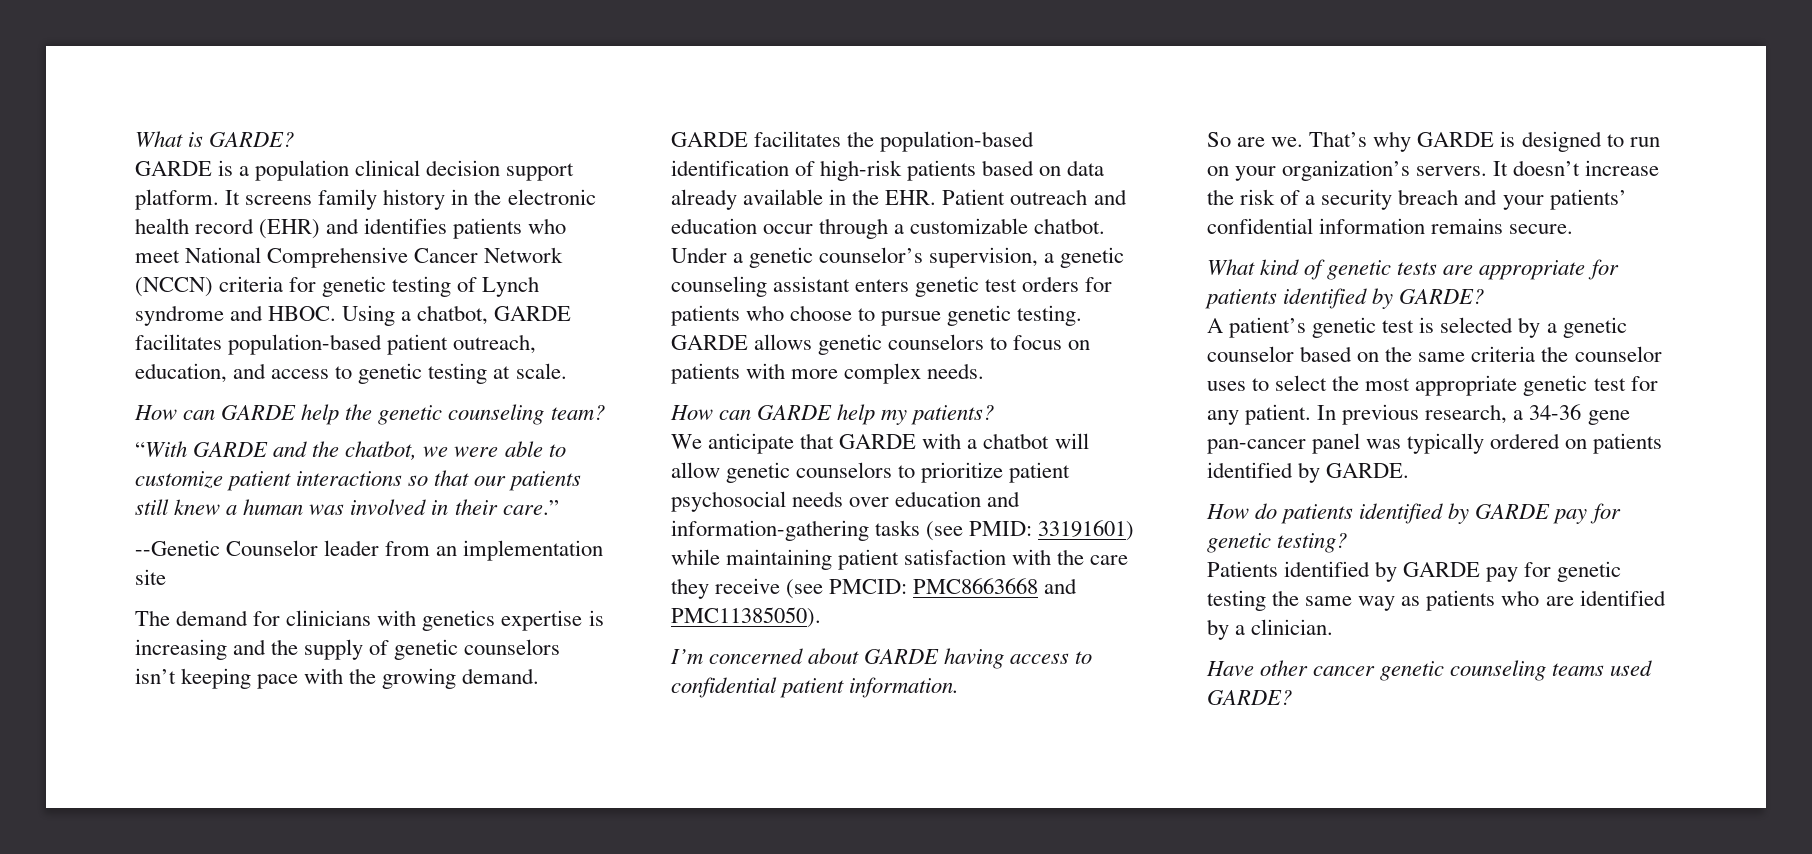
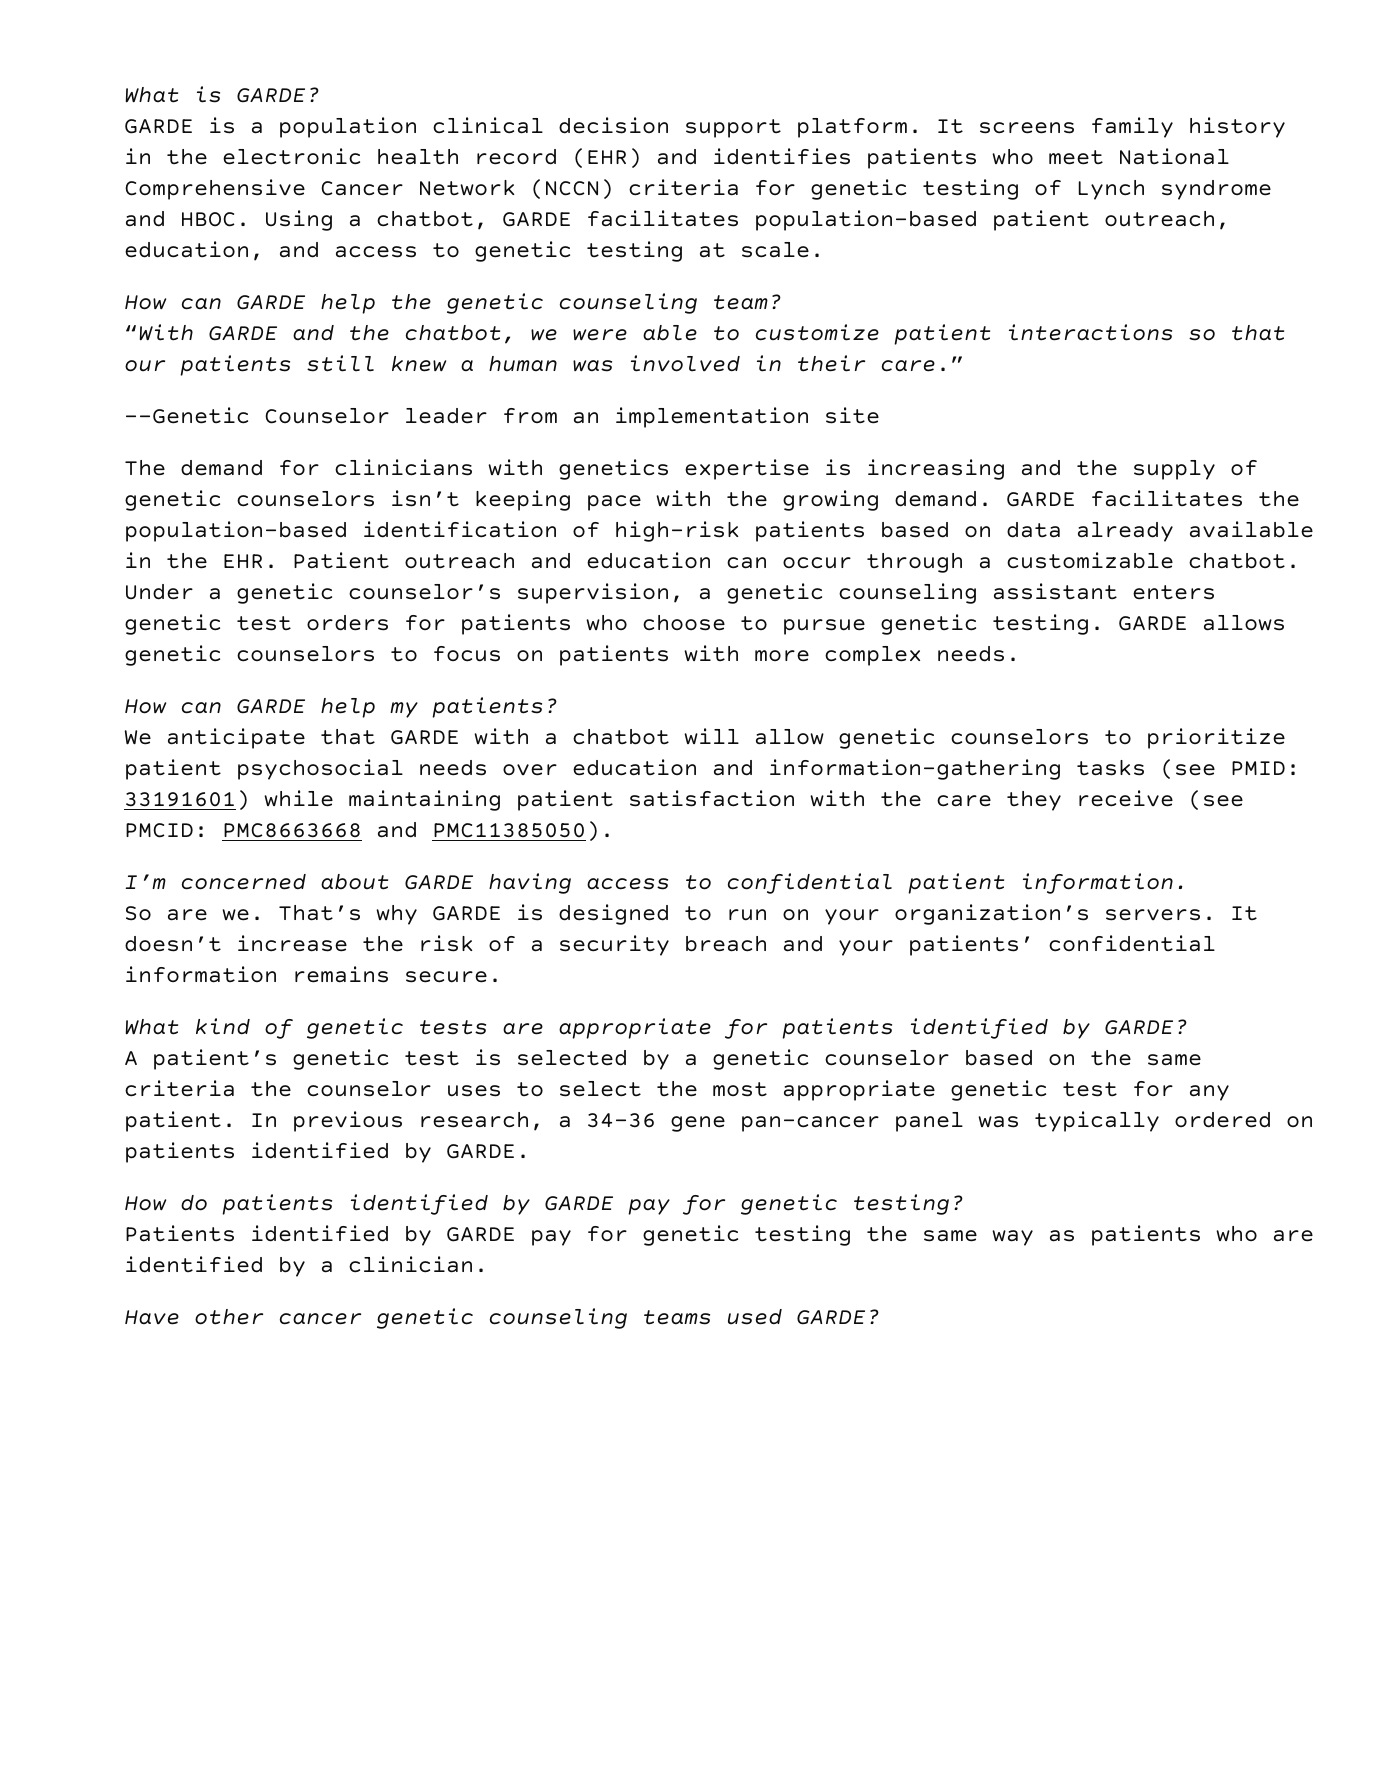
- GARDE facilitates the population-based identification of high-risk patients based on data already available in the EHR. Patient outreach and education occur through a customizable chatbot.
+ GARDE facilitates the population-based identification of high-risk patients based on data already available in the EHR. Patient outreach and education can occur through a customizable chatbot.

